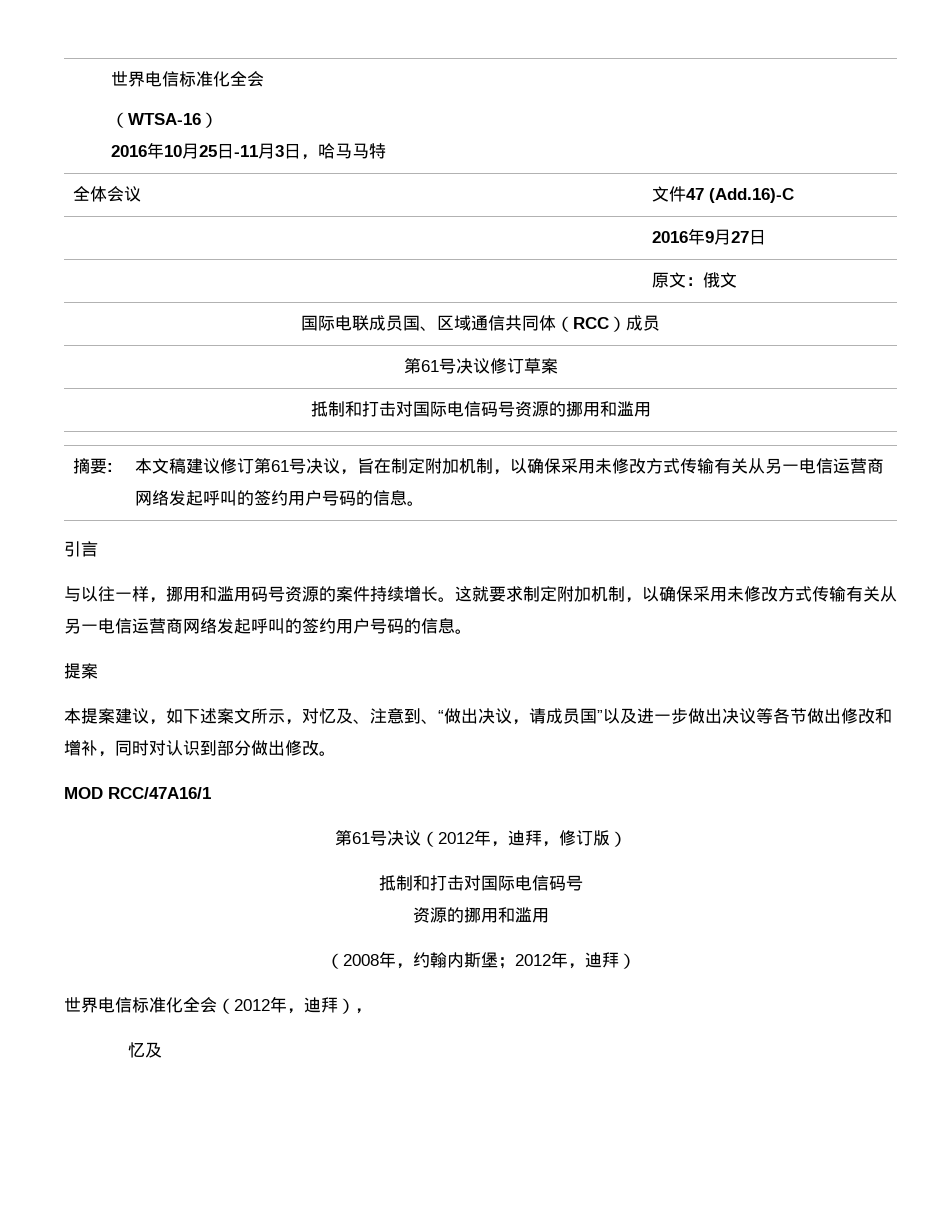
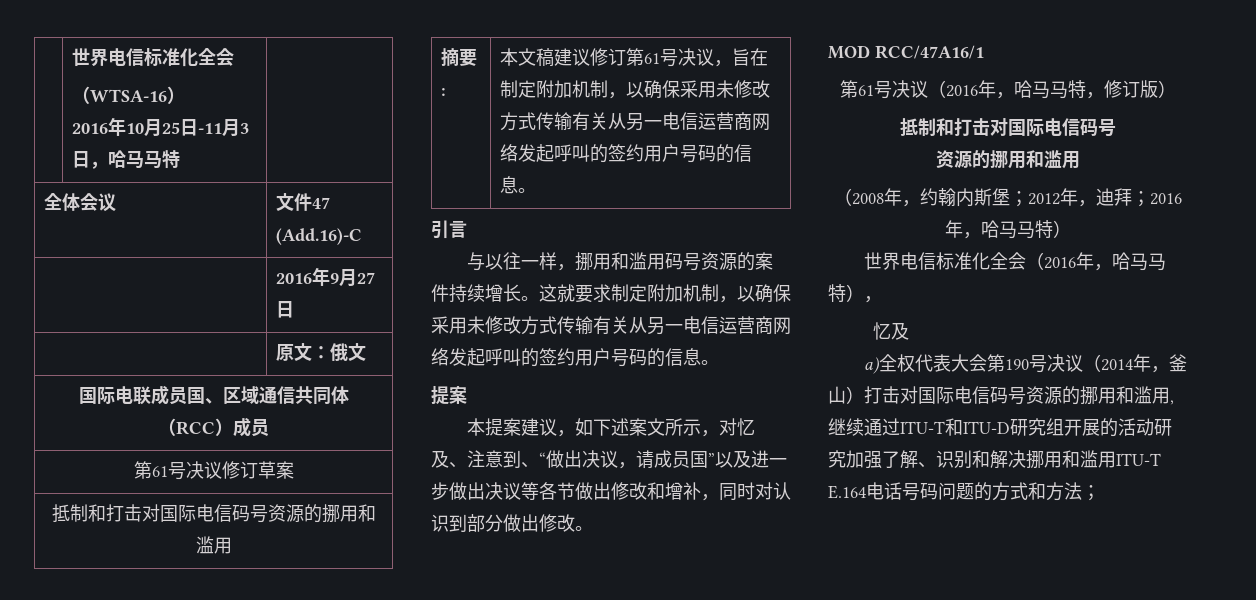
- 第61号决议（2012年，迪拜，修订版）
+ 第61号决议（2016年，哈马马特，修订版）
- （2008年，约翰内斯堡；2012年，迪拜）
+ （2008年，约翰内斯堡；2012年，迪拜；2016年，哈马马特）
- 世界电信标准化全会（2012年，迪拜），
+ 世界电信标准化全会（2016年，哈马马特），
  忆及
+ a)全权代表大会第190号决议（2014年，釜山）打击对国际电信码号资源的挪用和滥用,继续通过ITU-T和ITU-D研究组开展的活动研究加强了解、识别和解决挪用和滥用ITU-T E.164电话号码问题的方式和方法；

